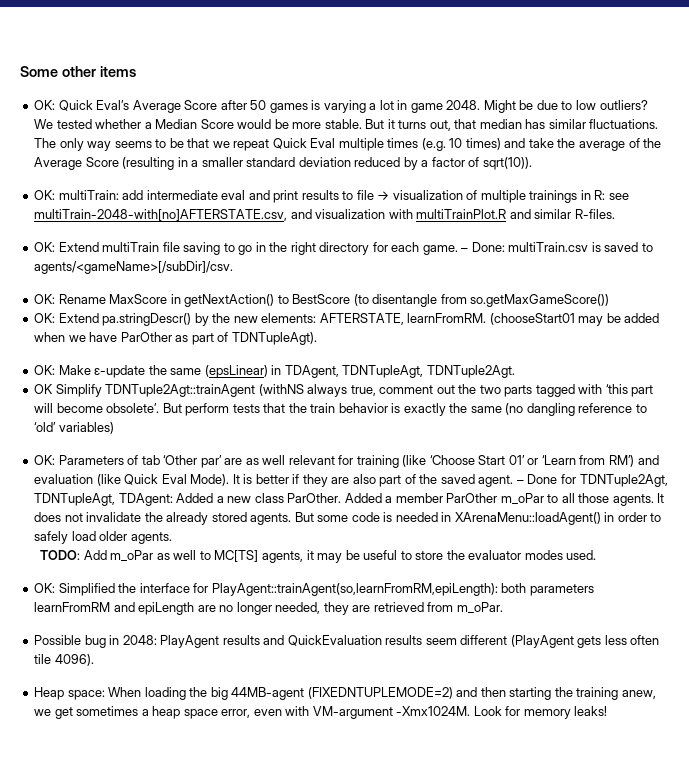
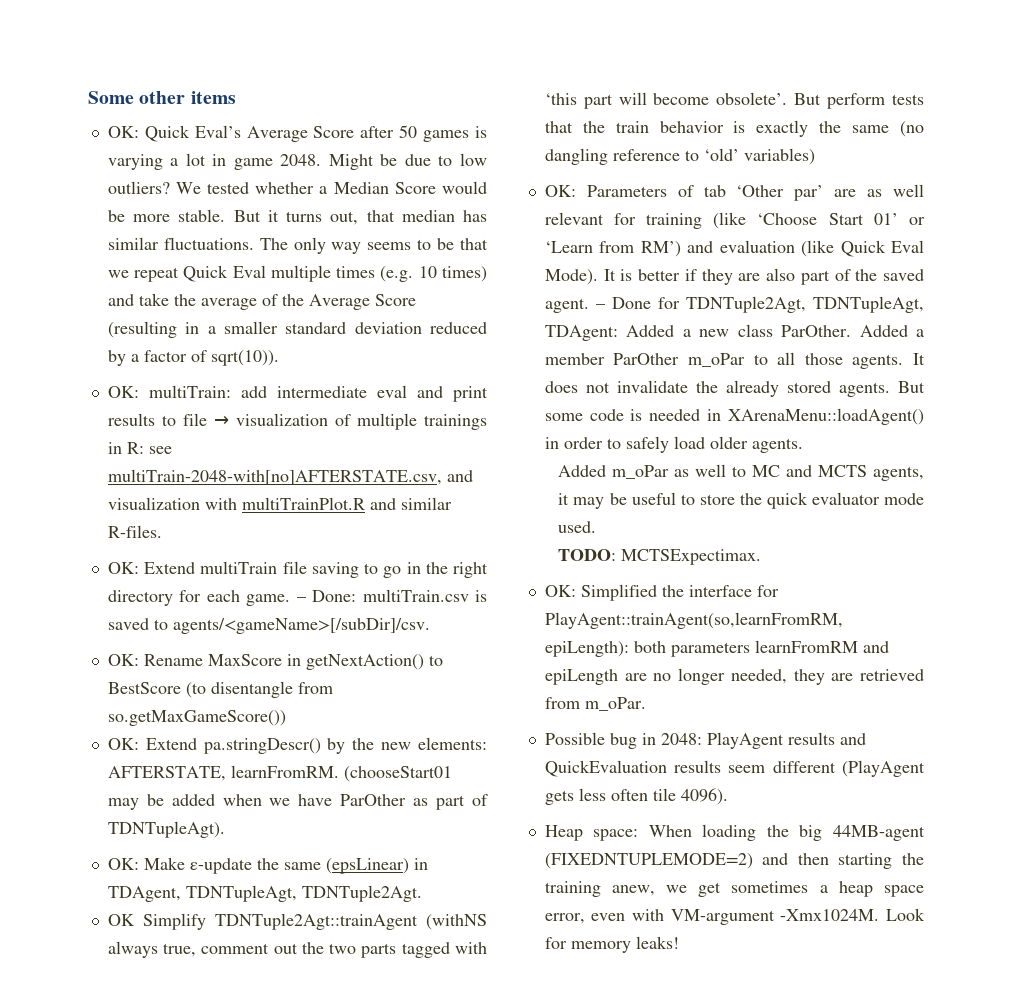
- TODO: Add m_oPar as well to MC[TS] agents, it may be useful to store the evaluator modes used.
+ Added m_oPar as well to MC and MCTS agents, it may be useful to store the quick evaluator mode used.
+ TODO: MCTSExpectimax.

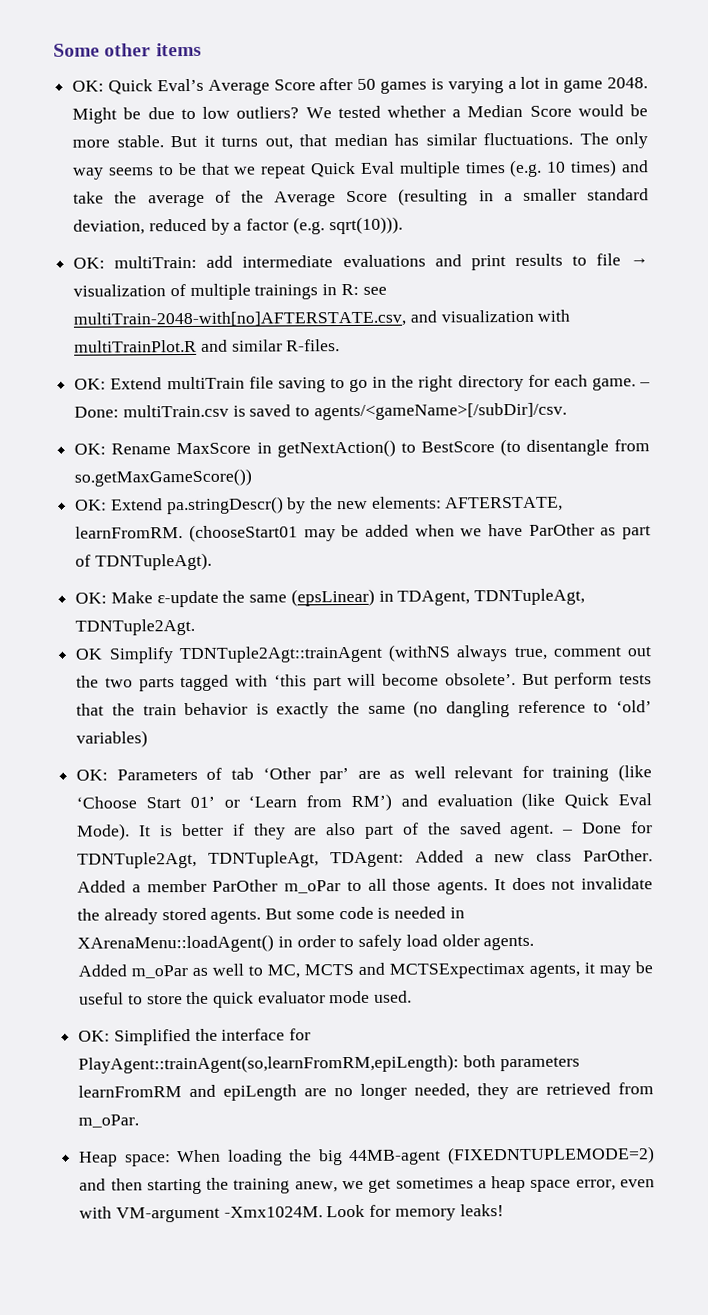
- The only way seems to be that we repeat Quick Eval multiple times (e.g. 10 times) and take the average of the Average Score (resulting in a smaller standard deviation reduced by a factor of sqrt(10)).
+ The only way seems to be that we repeat Quick Eval multiple times (e.g. 10 times) and take the average of the Average Score (resulting in a smaller standard deviation, reduced by a factor (e.g. sqrt(10))).
- OK: multiTrain: add intermediate eval and print results to file → visualization of multiple trainings in R: see multiTrain-2048-with[no]AFTERSTATE.csv, and visualization with multiTrainPlot.R and similar R-files.
+ OK: multiTrain: add intermediate evaluations and print results to file → visualization of multiple trainings in R: see multiTrain-2048-with[no]AFTERSTATE.csv, and visualization with multiTrainPlot.R and similar R-files.
- Added m_oPar as well to MC and MCTS agents, it may be useful to store the quick evaluator mode used.
+ Added m_oPar as well to MC, MCTS and MCTSExpectimax agents, it may be useful to store the quick evaluator mode used.
- TODO: MCTSExpectimax.
- Possible bug in 2048: PlayAgent results and QuickEvaluation results seem different (PlayAgent gets less often tile 4096).

